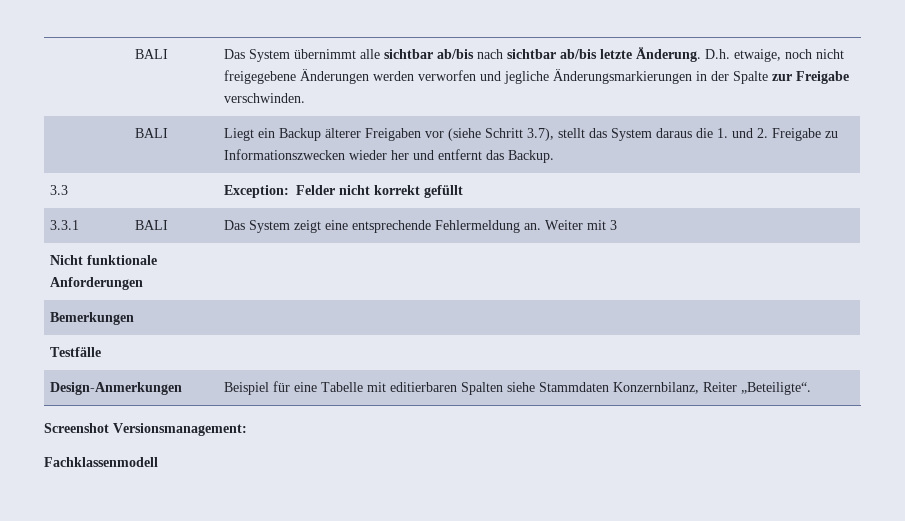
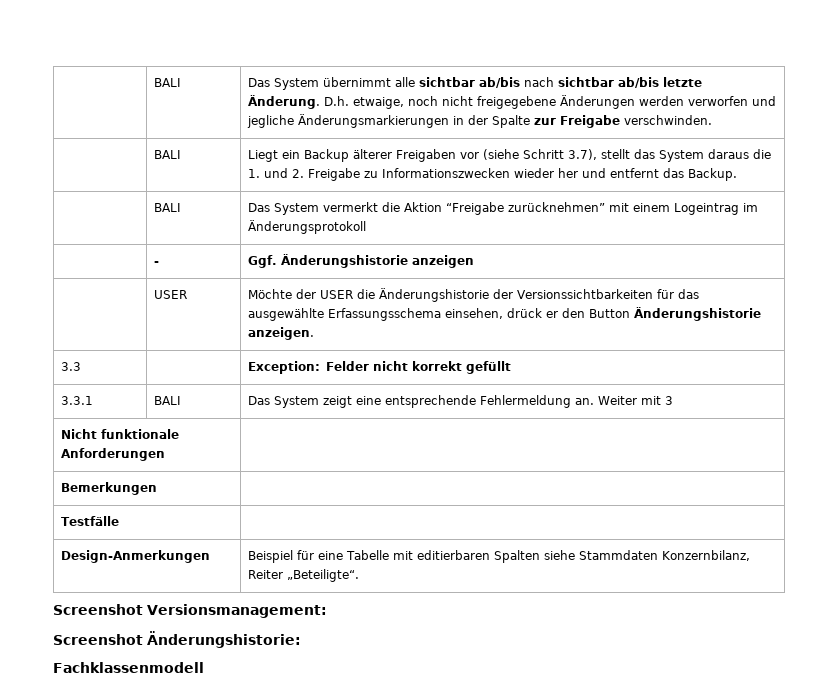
+ | BALI | Das System vermerkt die Aktion “Freigabe zurücknehmen” mit einem Logeintrag im Änderungsprotokoll
+ | - | Ggf. Änderungshistorie anzeigen
+ | USER | Möchte der USER die Änderungshistorie der Versionssichtbarkeiten für das ausgewählte Erfassungsschema einsehen, drück er den Button Änderungshistorie anzeigen.
+ Screenshot Änderungshistorie:

